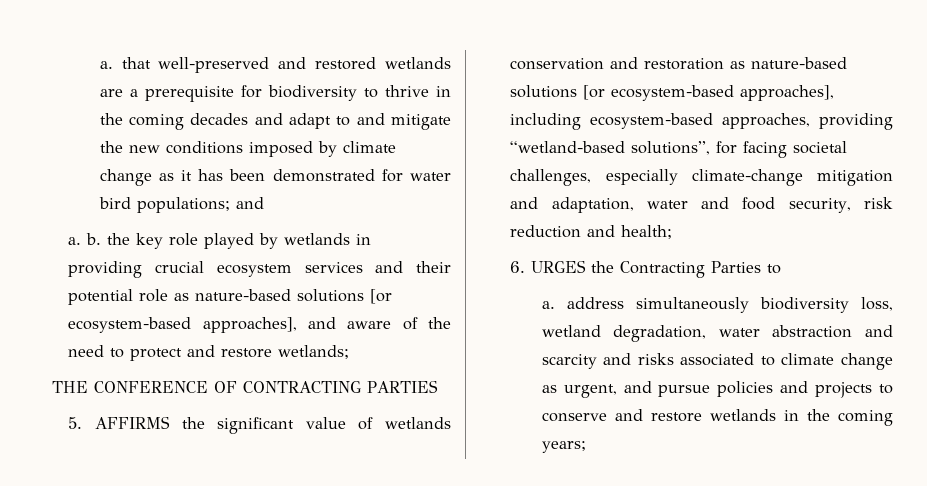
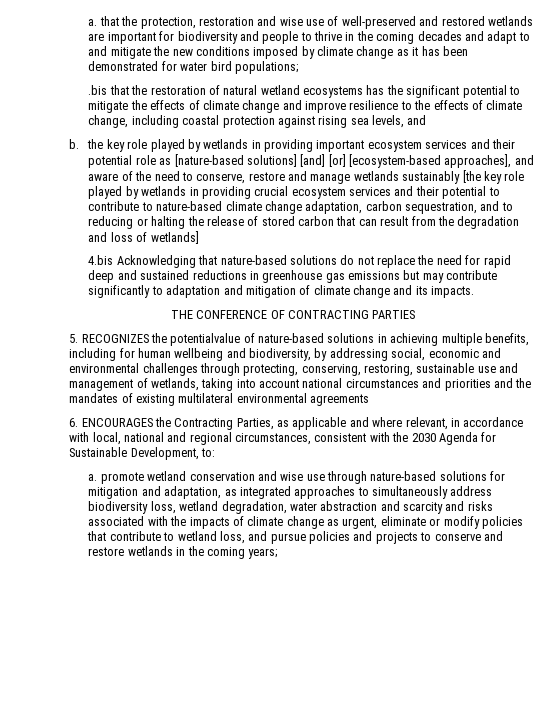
- a. that well-preserved and restored wetlands are a prerequisite for biodiversity to thrive in the coming decades and adapt to and mitigate the new conditions imposed by climate change as it has been demonstrated for water bird populations; and
+ a. that the protection, restoration and wise use of well-preserved and restored wetlands are important for biodiversity and people to thrive in the coming decades and adapt to and mitigate the new conditions imposed by climate change as it has been demonstrated for water bird populations;
+ .bis that the restoration of natural wetland ecosystems has the significant potential to mitigate the effects of climate change and improve resilience to the effects of climate change, including coastal protection against rising sea levels, and
- a. b. the key role played by wetlands in providing crucial ecosystem services and their potential role as nature-based solutions [or ecosystem-based approaches], and aware of the need to protect and restore wetlands;
+ b. the key role played by wetlands in providing important ecosystem services and their potential role as [nature-based solutions] [and] [or] [ecosystem-based approaches], and aware of the need to conserve, restore and manage wetlands sustainably [the key role played by wetlands in providing crucial ecosystem services and their potential to contribute to nature-based climate change adaptation, carbon sequestration, and to reducing or halting the release of stored carbon that can result from the degradation and loss of wetlands]
+ 4.bis Acknowledging that nature-based solutions do not replace the need for rapid deep and sustained reductions in greenhouse gas emissions but may contribute significantly to adaptation and mitigation of climate change and its impacts.
- 5. AFFIRMS the significant value of wetlands conservation and restoration as nature-based solutions [or ecosystem-based approaches], including ecosystem-based approaches, providing “wetland-based solutions”, for facing societal challenges, especially climate-change mitigation and adaptation, water and food security, risk reduction and health;
- 6. URGES the Contracting Parties to
- a. address simultaneously biodiversity loss, wetland degradation, water abstraction and scarcity and risks associated to climate change as urgent, and pursue policies and projects to conserve and restore wetlands in the coming years;
+ 5. RECOGNIZES the potentialvalue of nature-based solutions in achieving multiple benefits, including for human wellbeing and biodiversity, by addressing social, economic and environmental challenges through protecting, conserving, restoring, sustainable use and management of wetlands, taking into account national circumstances and priorities and the mandates of existing multilateral environmental agreements
+ 6. ENCOURAGES the Contracting Parties, as applicable and where relevant, in accordance with local, national and regional circumstances, consistent with the 2030 Agenda for Sustainable Development, to:
+ a. promote wetland conservation and wise use through nature-based solutions for mitigation and adaptation, as integrated approaches to simultaneously address biodiversity loss, wetland degradation, water abstraction and scarcity and risks associated with the impacts of climate change as urgent, eliminate or modify policies that contribute to wetland loss, and pursue policies and projects to conserve and restore wetlands in the coming years;

